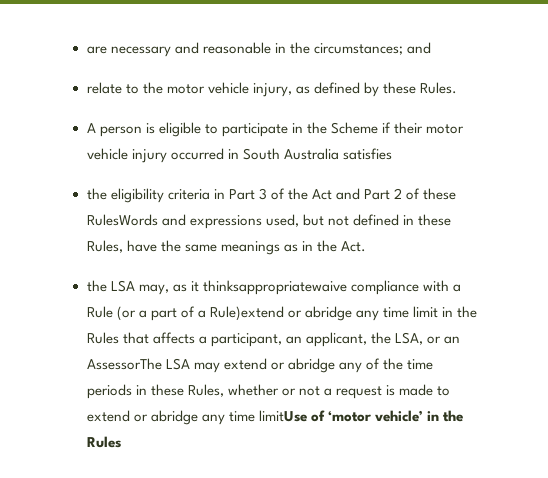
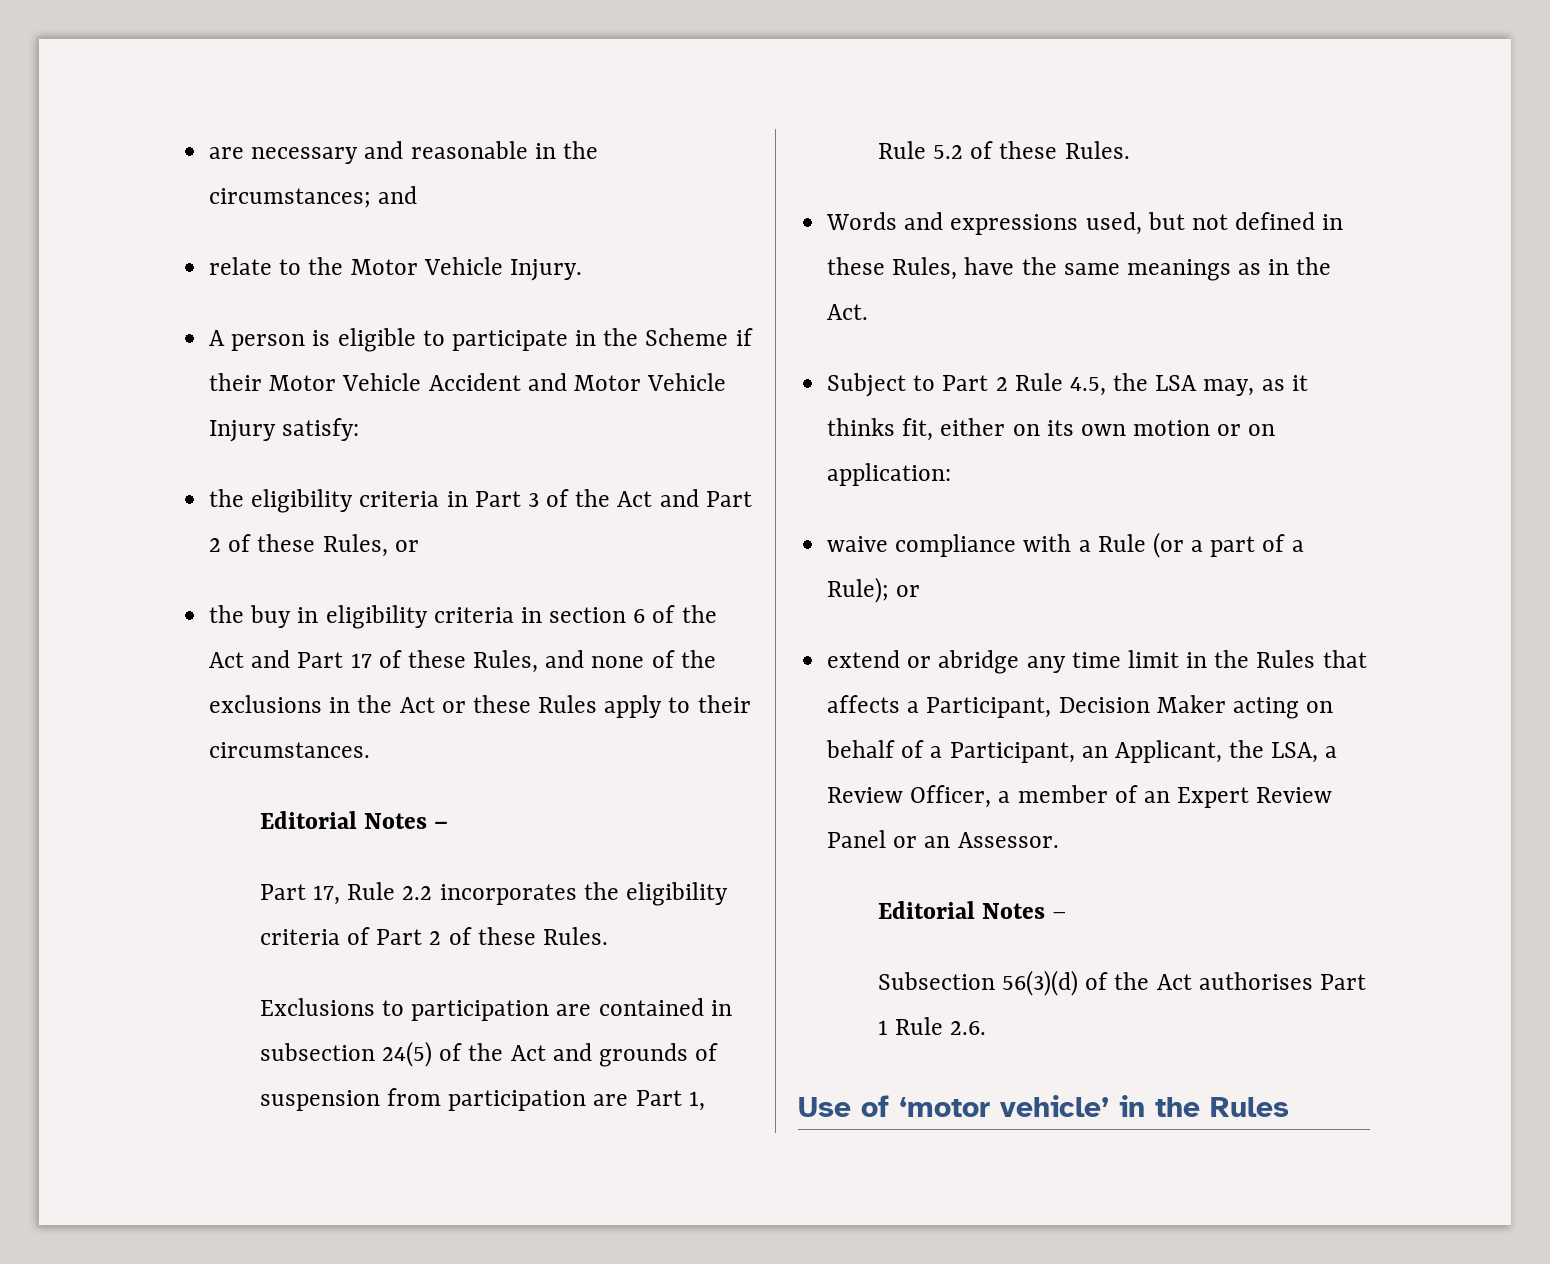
- relate to the motor vehicle injury, as defined by these Rules.
+ relate to the Motor Vehicle Injury.
- A person is eligible to participate in the Scheme if their motor vehicle injury occurred in South Australia satisfies
+ A person is eligible to participate in the Scheme if their Motor Vehicle Accident and Motor Vehicle Injury satisfy:
- the eligibility criteria in Part 3 of the Act and Part 2 of these RulesWords and expressions used, but not defined in these Rules, have the same meanings as in the Act.
+ the eligibility criteria in Part 3 of the Act and Part 2 of these Rules, or
+ the buy in eligibility criteria in section 6 of the Act and Part 17 of these Rules, and none of the exclusions in the Act or these Rules apply to their circumstances.
+ Editorial Notes –
+ Part 17, Rule 2.2 incorporates the eligibility criteria of Part 2 of these Rules.
+ Exclusions to participation are contained in subsection 24(5) of the Act and grounds of suspension from participation are Part 1, Rule 5.2 of these Rules.
+ Words and expressions used, but not defined in these Rules, have the same meanings as in the Act.
- the LSA may, as it thinksappropriatewaive compliance with a Rule (or a part of a Rule)extend or abridge any time limit in the Rules that affects a participant, an applicant, the LSA, or an AssessorThe LSA may extend or abridge any of the time periods in these Rules, whether or not a request is made to extend or abridge any time limitUse of ‘motor vehicle’ in the Rules
+ Subject to Part 2 Rule 4.5, the LSA may, as it thinks fit, either on its own motion or on application:
+ waive compliance with a Rule (or a part of a Rule); or
+ extend or abridge any time limit in the Rules that affects a Participant, Decision Maker acting on behalf of a Participant, an Applicant, the LSA, a Review Officer, a member of an Expert Review Panel or an Assessor.
+ Editorial Notes –
+ Subsection 56(3)(d) of the Act authorises Part 1 Rule 2.6.
+ Use of ‘motor vehicle’ in the Rules

